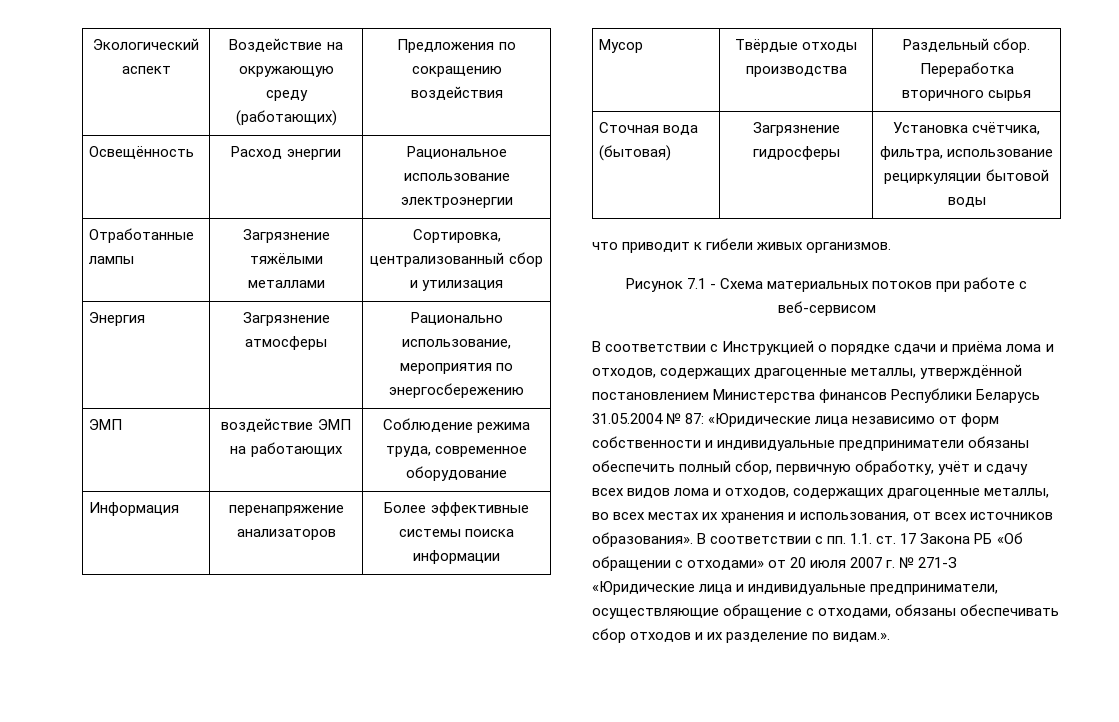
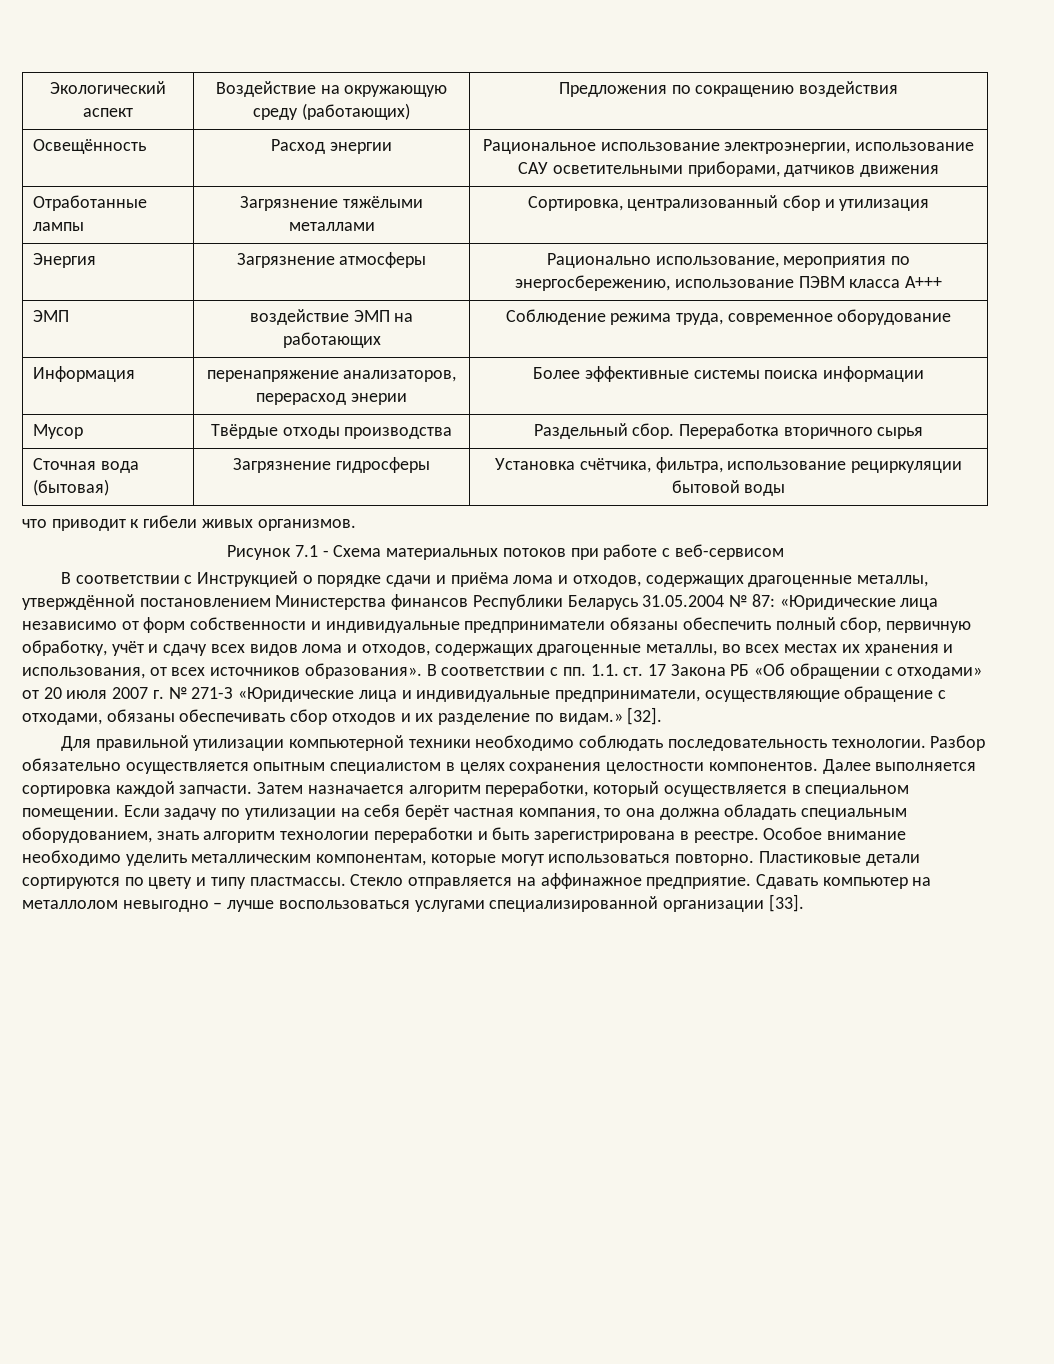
- Освещённость | Расход энергии | Рациональное использование электроэнергии
+ Освещённость | Расход энергии | Рациональное использование электроэнергии, использование САУ осветительными приборами, датчиков движения
- Энергия | Загрязнение атмосферы | Рационально использование, мероприятия по энергосбережению
+ Энергия | Загрязнение атмосферы | Рационально использование, мероприятия по энергосбережению, использование ПЭВМ класса А+++
- Информация | перенапряжение анализаторов | Более эффективные системы поиска информации
+ Информация | перенапряжение анализаторов, перерасход энерии | Более эффективные системы поиска информации
- В соответствии с пп. 1.1. ст. 17 Закона РБ «Об обращении с отходами» от 20 июля 2007 г. № 271-З «Юридические лица и индивидуальные предприниматели, осуществляющие обращение с отходами, обязаны обеспечивать сбор отходов и их разделение по видам.».
+ В соответствии с пп. 1.1. ст. 17 Закона РБ «Об обращении с отходами» от 20 июля 2007 г. № 271-З «Юридические лица и индивидуальные предприниматели, осуществляющие обращение с отходами, обязаны обеспечивать сбор отходов и их разделение по видам.» [32].
+ Для правильной утилизации компьютерной техники необходимо соблюдать последовательность технологии. Разбор обязательно осуществляется опытным специалистом в целях сохранения целостности компонентов. Далее выполняется сортировка каждой запчасти. Затем назначается алгоритм переработки, который осуществляется в специальном помещении. Если задачу по утилизации на себя берёт частная компания, то она должна обладать специальным оборудованием, знать алгоритм технологии переработки и быть зарегистрирована в реестре. Особое внимание необходимо уделить металлическим компонентам, которые могут использоваться повторно. Пластиковые детали сортируются по цвету и типу пластмассы. Стекло отправляется на аффинажное предприятие. Сдавать компьютер на металлолом невыгодно – лучше воспользоваться услугами специализированной организации [33].

